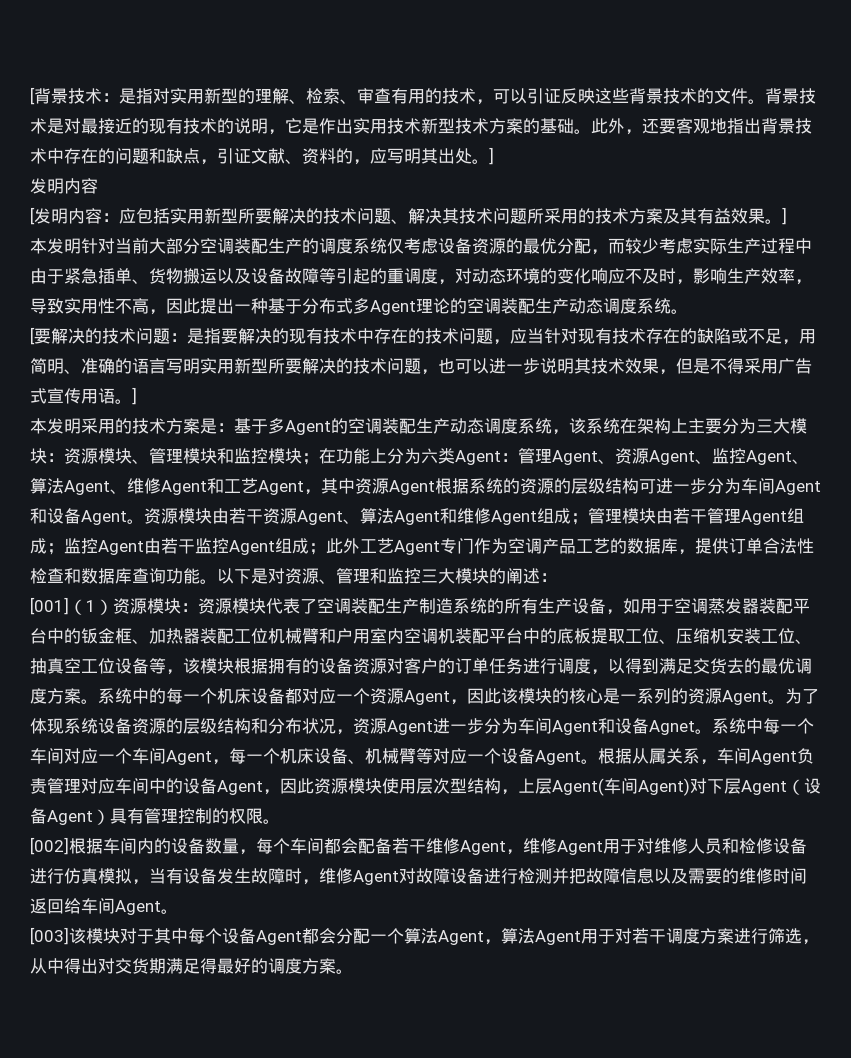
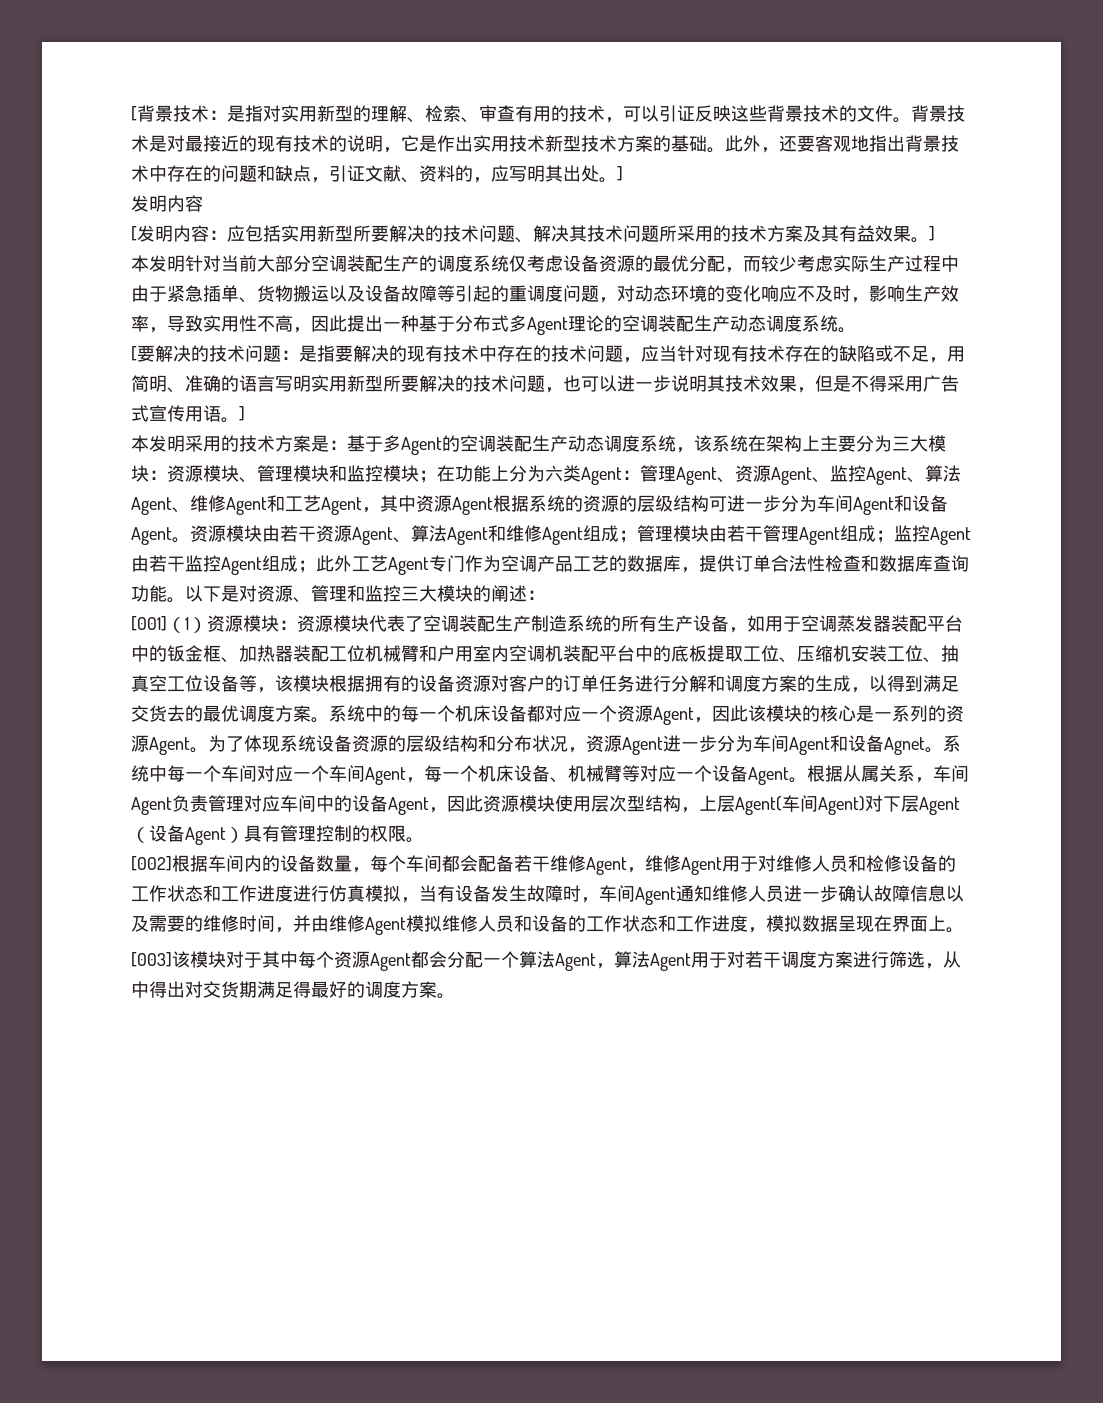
- 本发明针对当前大部分空调装配生产的调度系统仅考虑设备资源的最优分配，而较少考虑实际生产过程中由于紧急插单、货物搬运以及设备故障等引起的重调度，对动态环境的变化响应不及时，影响生产效率，导致实用性不高，因此提出一种基于分布式多Agent理论的空调装配生产动态调度系统。
+ 本发明针对当前大部分空调装配生产的调度系统仅考虑设备资源的最优分配，而较少考虑实际生产过程中由于紧急插单、货物搬运以及设备故障等引起的重调度问题，对动态环境的变化响应不及时，影响生产效率，导致实用性不高，因此提出一种基于分布式多Agent理论的空调装配生产动态调度系统。
- 资源模块代表了空调装配生产制造系统的所有生产设备，如用于空调蒸发器装配平台中的钣金框、加热器装配工位机械臂和户用室内空调机装配平台中的底板提取工位、压缩机安装工位、抽真空工位设备等，该模块根据拥有的设备资源对客户的订单任务进行调度，以得到满足交货去的最优调度方案。
+ 资源模块代表了空调装配生产制造系统的所有生产设备，如用于空调蒸发器装配平台中的钣金框、加热器装配工位机械臂和户用室内空调机装配平台中的底板提取工位、压缩机安装工位、抽真空工位设备等，该模块根据拥有的设备资源对客户的订单任务进行分解和调度方案的生成，以得到满足交货去的最优调度方案。
- [002]根据车间内的设备数量，每个车间都会配备若干维修Agent，维修Agent用于对维修人员和检修设备进行仿真模拟，当有设备发生故障时，维修Agent对故障设备进行检测并把故障信息以及需要的维修时间返回给车间Agent。
+ [002]根据车间内的设备数量，每个车间都会配备若干维修Agent，维修Agent用于对维修人员和检修设备的工作状态和工作进度进行仿真模拟，当有设备发生故障时，车间Agent通知维修人员进一步确认故障信息以及需要的维修时间，并由维修Agent模拟维修人员和设备的工作状态和工作进度，模拟数据呈现在界面上。
- [003]该模块对于其中每个设备Agent都会分配一个算法Agent，算法Agent用于对若干调度方案进行筛选，从中得出对交货期满足得最好的调度方案。
+ [003]该模块对于其中每个资源Agent都会分配一个算法Agent，算法Agent用于对若干调度方案进行筛选，从中得出对交货期满足得最好的调度方案。

